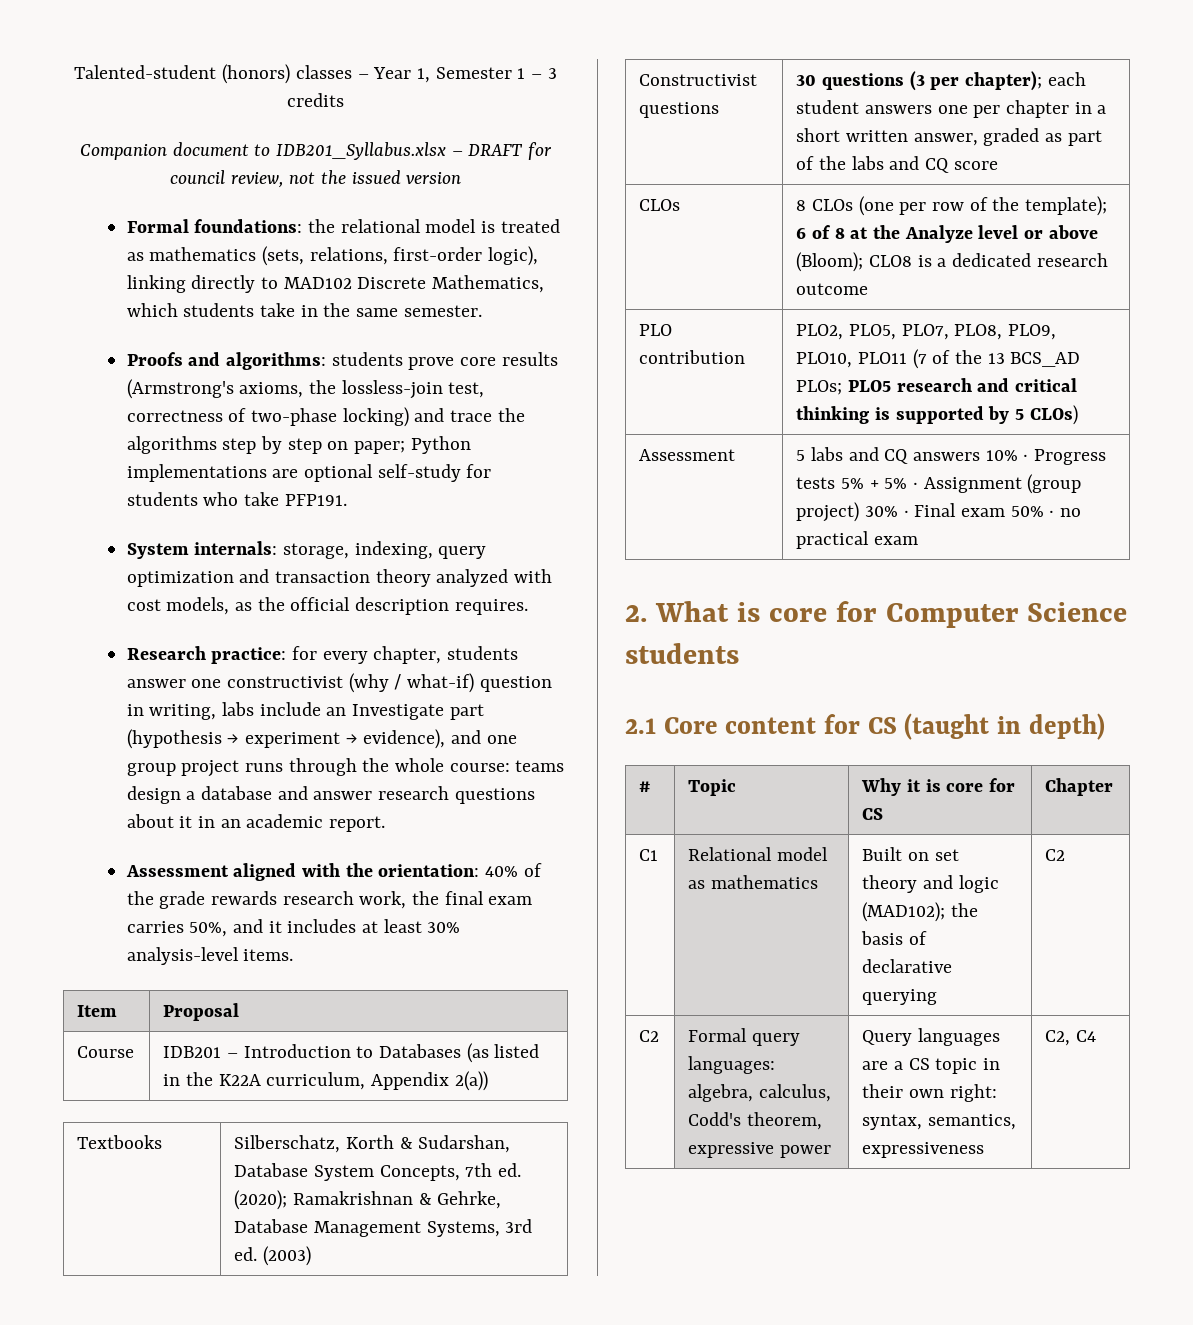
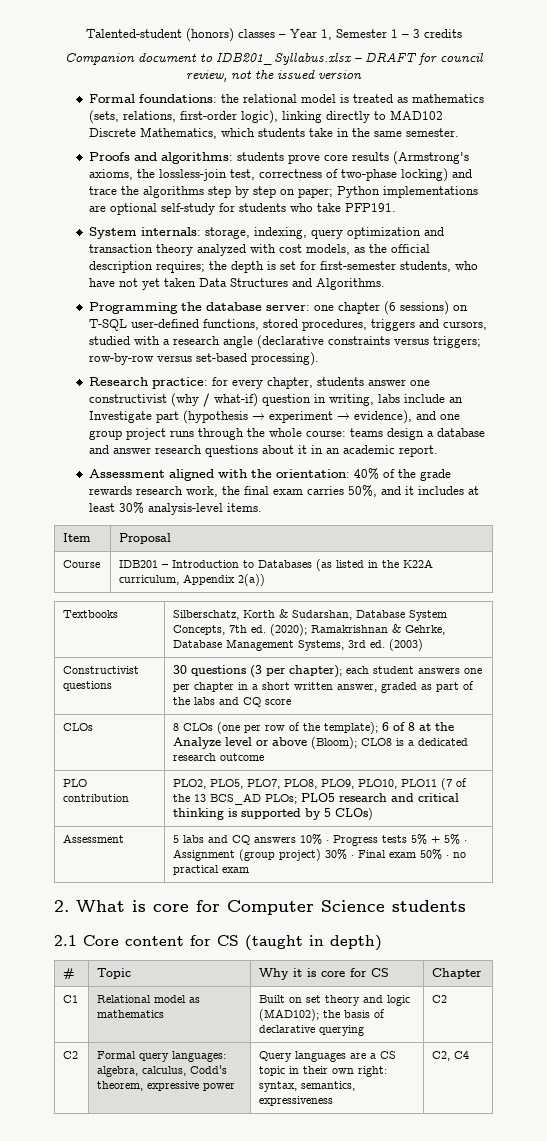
- System internals: storage, indexing, query optimization and transaction theory analyzed with cost models, as the official description requires.
+ System internals: storage, indexing, query optimization and transaction theory analyzed with cost models, as the official description requires; the depth is set for first-semester students, who have not yet taken Data Structures and Algorithms.
+ Programming the database server: one chapter (6 sessions) on T-SQL user-defined functions, stored procedures, triggers and cursors, studied with a research angle (declarative constraints versus triggers; row-by-row versus set-based processing).

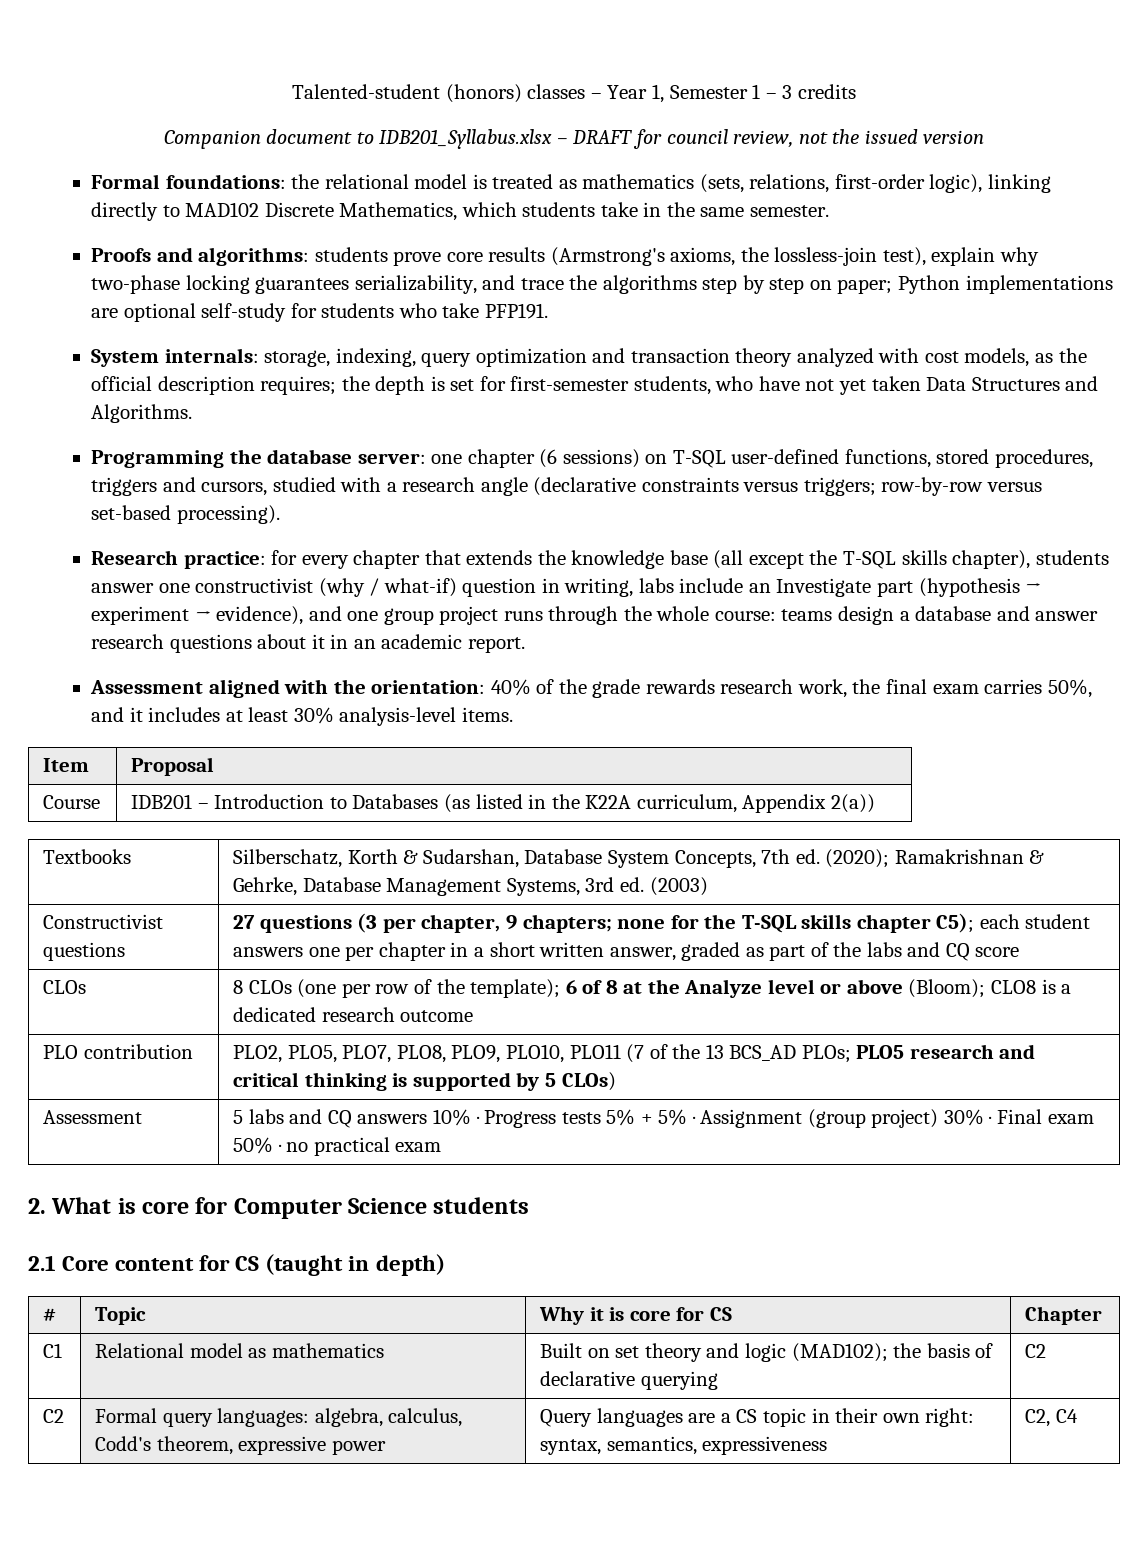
- Proofs and algorithms: students prove core results (Armstrong's axioms, the lossless-join test, correctness of two-phase locking) and trace the algorithms step by step on paper; Python implementations are optional self-study for students who take PFP191.
+ Proofs and algorithms: students prove core results (Armstrong's axioms, the lossless-join test), explain why two-phase locking guarantees serializability, and trace the algorithms step by step on paper; Python implementations are optional self-study for students who take PFP191.
- Research practice: for every chapter, students answer one constructivist (why / what-if) question in writing, labs include an Investigate part (hypothesis → experiment → evidence), and one group project runs through the whole course: teams design a database and answer research questions about it in an academic report.
+ Research practice: for every chapter that extends the knowledge base (all except the T-SQL skills chapter), students answer one constructivist (why / what-if) question in writing, labs include an Investigate part (hypothesis → experiment → evidence), and one group project runs through the whole course: teams design a database and answer research questions about it in an academic report.
- Constructivist questions | 30 questions (3 per chapter); each student answers one per chapter in a short written answer, graded as part of the labs and CQ score
+ Constructivist questions | 27 questions (3 per chapter, 9 chapters; none for the T-SQL skills chapter C5); each student answers one per chapter in a short written answer, graded as part of the labs and CQ score

